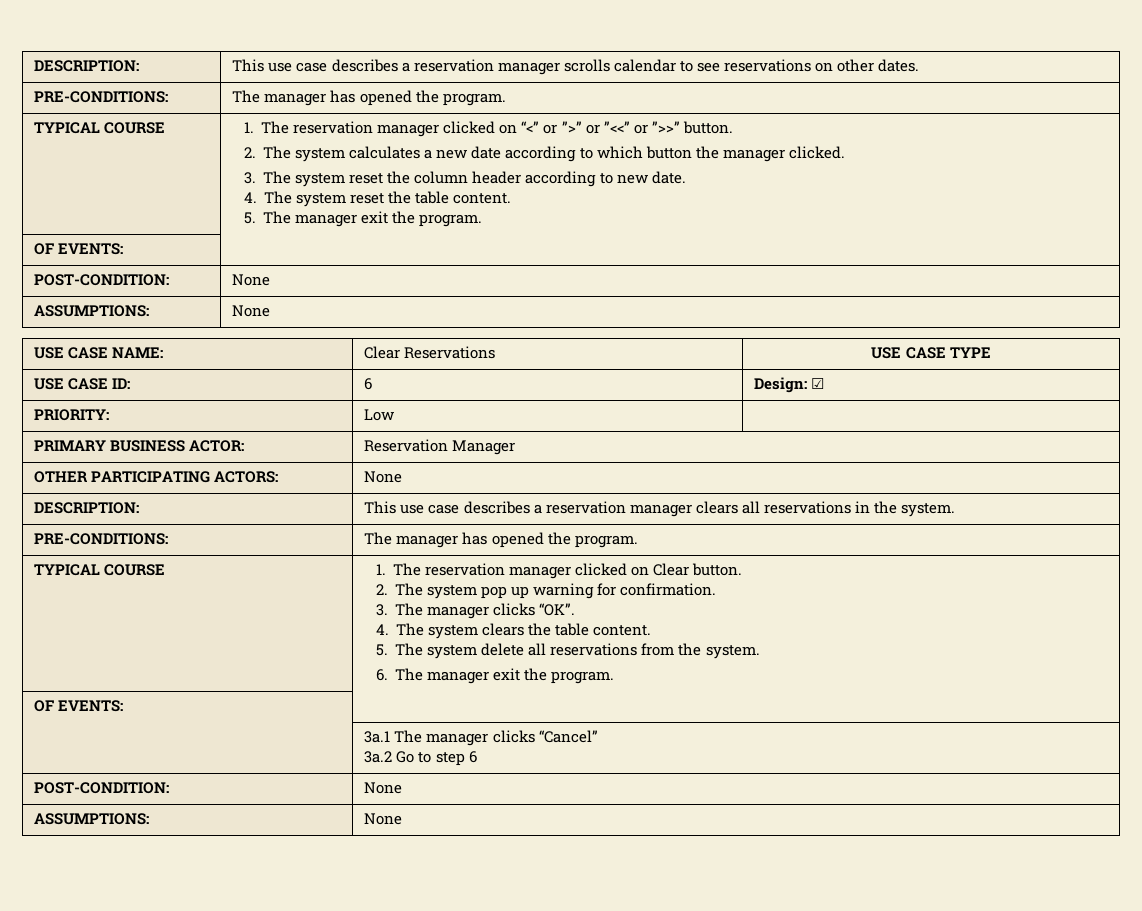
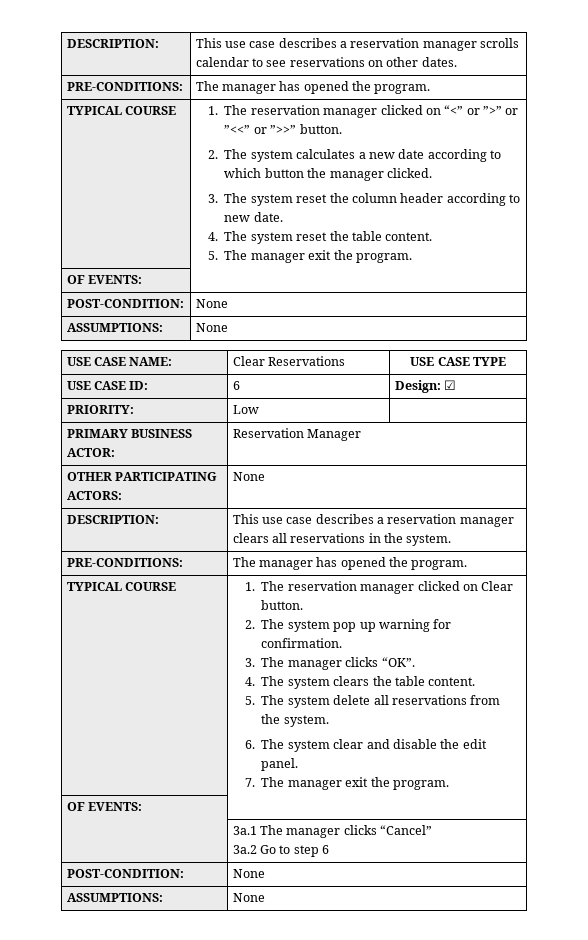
- 6. The manager exit the program.
+ 6. The system clear and disable the edit panel.
+ 7. The manager exit the program.

